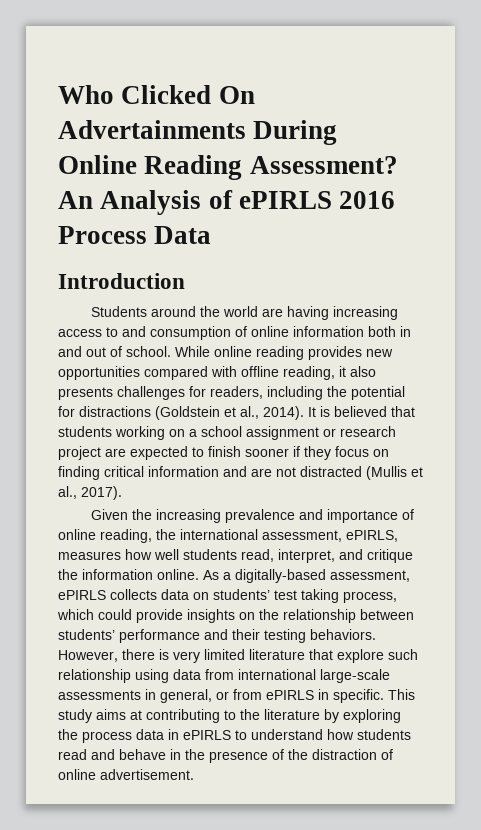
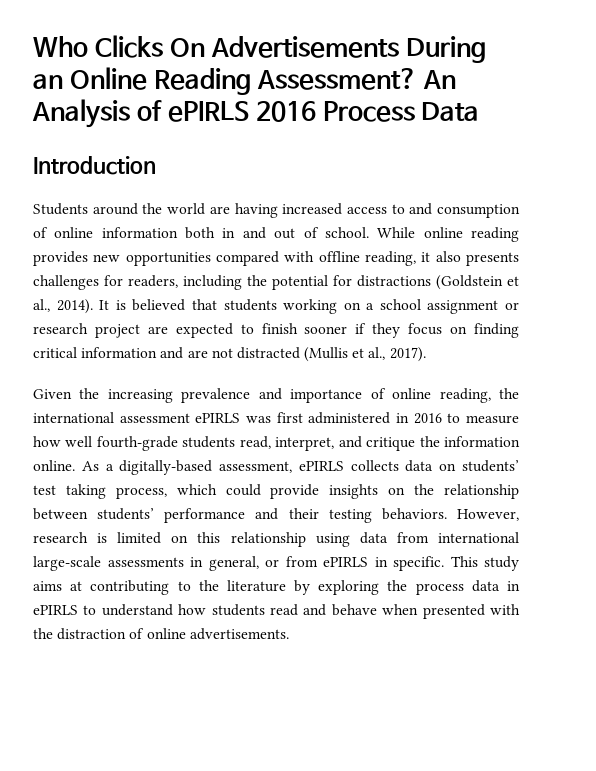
- Who Clicked On Advertainments During Online Reading Assessment?
+ Who Clicks On Advertisements During an Online Reading Assessment?
- Students around the world are having increasing access to and consumption of online information both in and out of school.
+ Students around the world are having increased access to and consumption of online information both in and out of school.
- Given the increasing prevalence and importance of online reading, the international assessment, ePIRLS, measures how well students read, interpret, and critique the information online.
+ Given the increasing prevalence and importance of online reading, the international assessment ePIRLS was first administered in 2016 to measure how well fourth-grade students read, interpret, and critique the information online.
- However, there is very limited literature that explore such relationship using data from international large-scale assessments in general, or from ePIRLS in specific.
+ However, research is limited on this relationship using data from international large-scale assessments in general, or from ePIRLS in specific.
- This study aims at contributing to the literature by exploring the process data in ePIRLS to understand how students read and behave in the presence of the distraction of online advertisement.
+ This study aims at contributing to the literature by exploring the process data in ePIRLS to understand how students read and behave when presented with the distraction of online advertisements.

